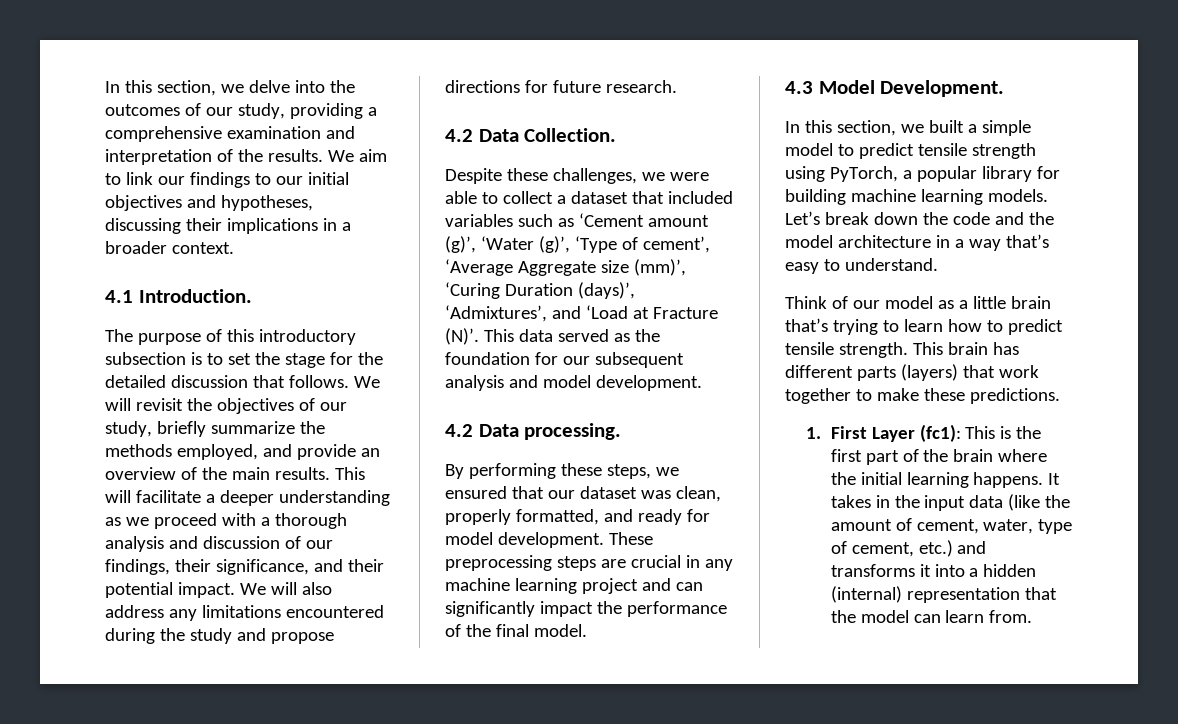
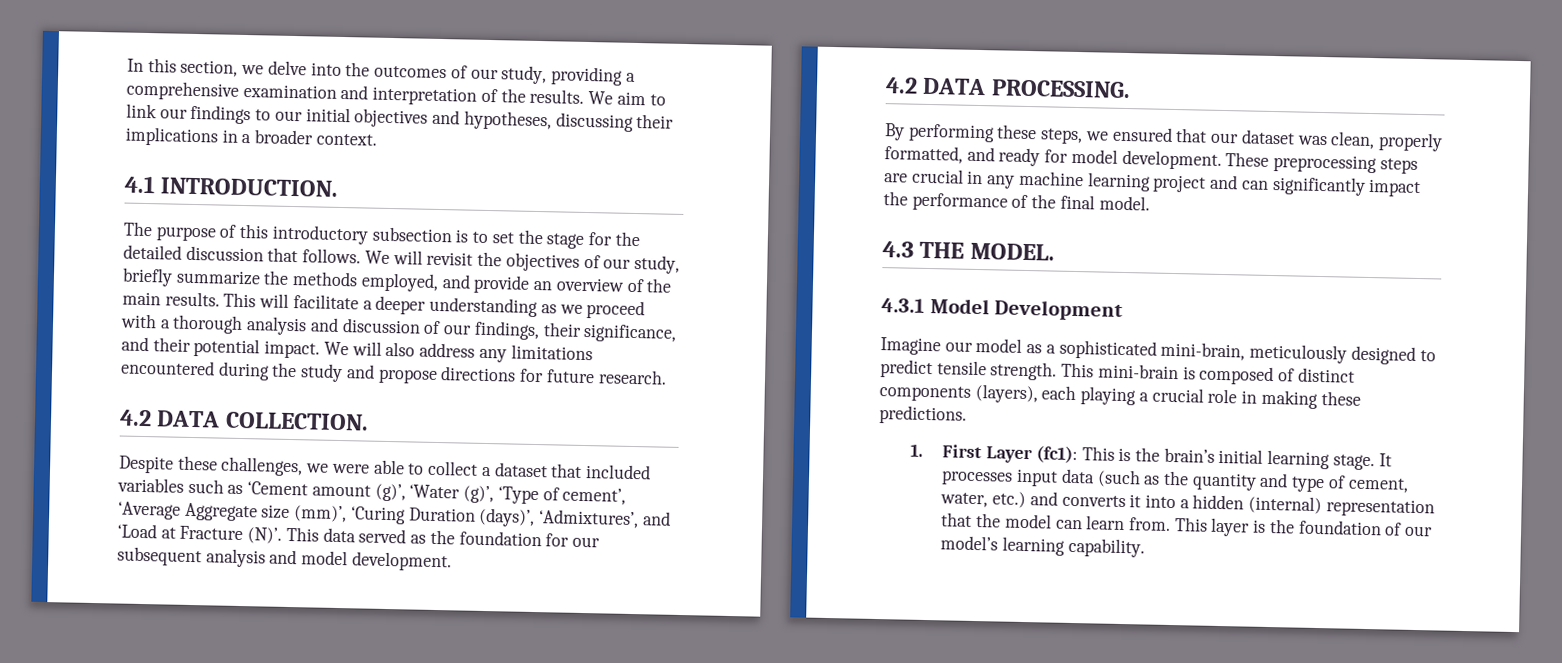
- 4.1 Introduction.
+ 4.1 INTRODUCTION.
- 4.2 Data Collection.
+ 4.2 DATA COLLECTION.
- 4.2 Data processing.
+ 4.2 DATA PROCESSING.
- 4.3 Model Development.
- In this section, we built a simple model to predict tensile strength using PyTorch, a popular library for building machine learning models. Let’s break down the code and the model architecture in a way that’s easy to understand.
- Think of our model as a little brain that’s trying to learn how to predict tensile strength.
+ 4.3 THE MODEL.
+ 4.3.1 Model Development
+ Imagine our model as a sophisticated mini-brain, meticulously designed to predict tensile strength.
- This brain has different parts (layers) that work together to make these predictions.
+ This mini-brain is composed of distinct components (layers), each playing a crucial role in making these predictions.
- 1. First Layer (fc1): This is the first part of the brain where the initial learning happens. It takes in the input data (like the amount of cement, water, type of cement, etc.) and transforms it into a hidden (internal) representation that the model can learn from.
+ 1. First Layer (fc1): This is the brain’s initial learning stage. It processes input data (such as the quantity and type of cement, water, etc.) and converts it into a hidden (internal) representation that the model can learn from.
+ This layer is the foundation of our model’s learning capability.

